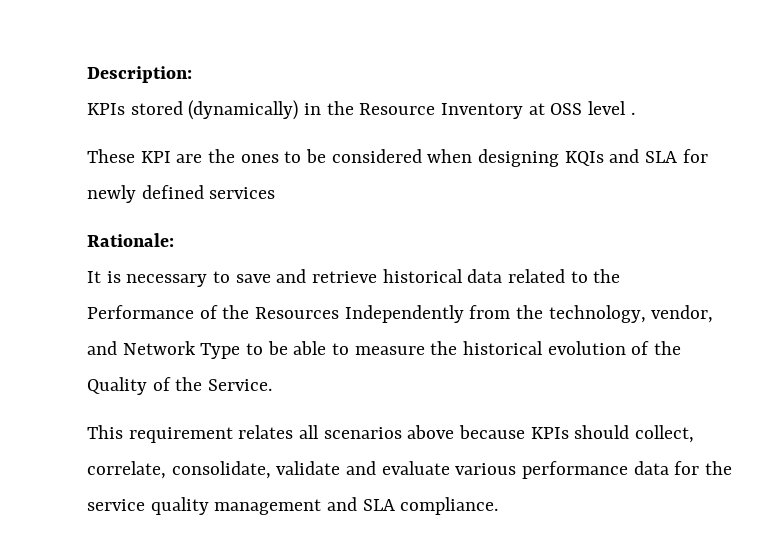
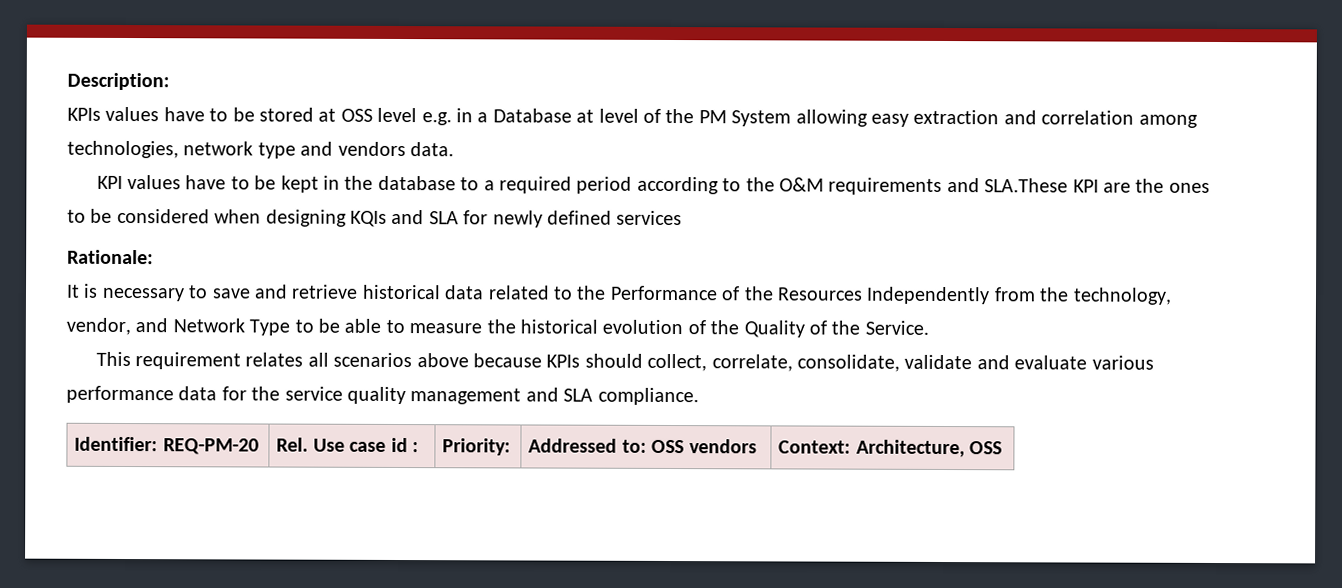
- KPIs stored (dynamically) in the Resource Inventory at OSS level .
- These KPI are the ones to be considered when designing KQIs and SLA for newly defined services
+ KPIs values have to be stored at OSS level e.g. in a Database at level of the PM System allowing easy extraction and correlation among technologies, network type and vendors data.
+ KPI values have to be kept in the database to a required period according to the O&M requirements and SLA.These KPI are the ones to be considered when designing KQIs and SLA for newly defined services
+ Identifier: REQ-PM-20 | Rel. Use case id : | Priority: | Addressed to: OSS vendors | Context: Architecture, OSS

